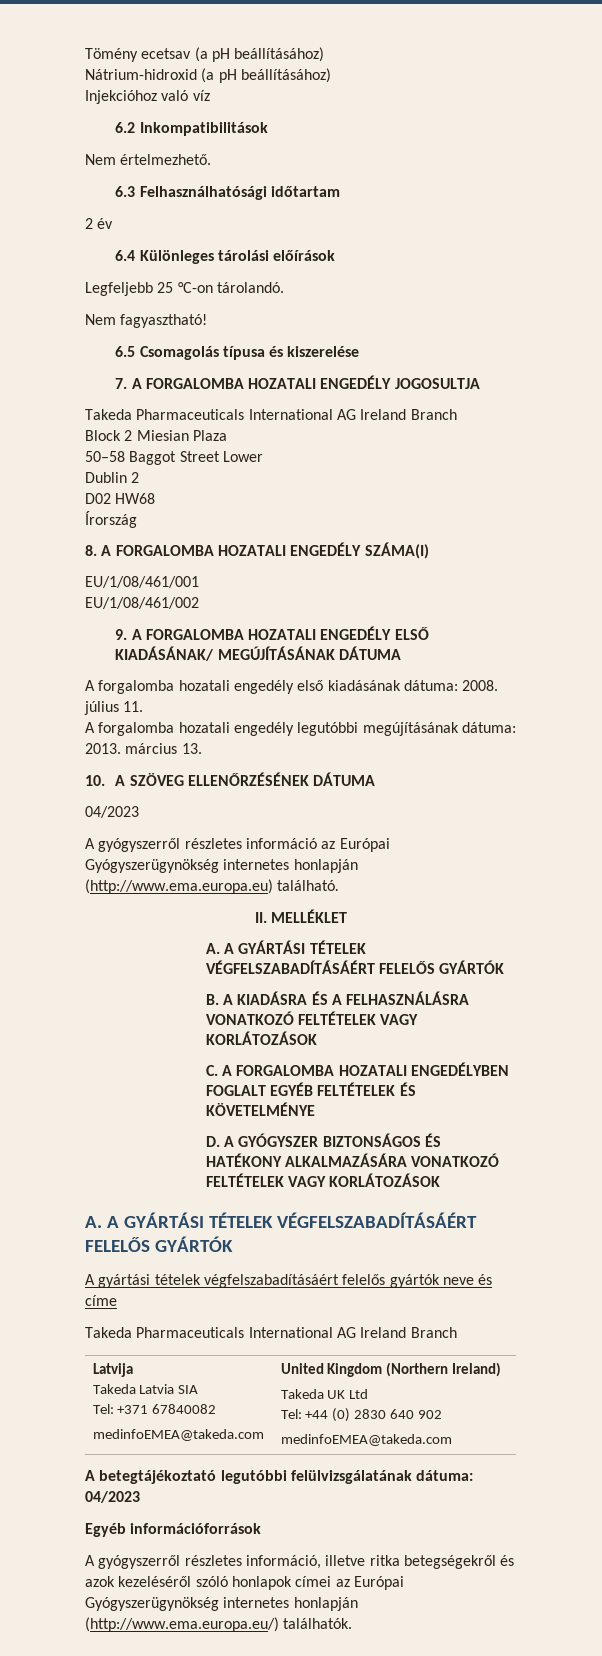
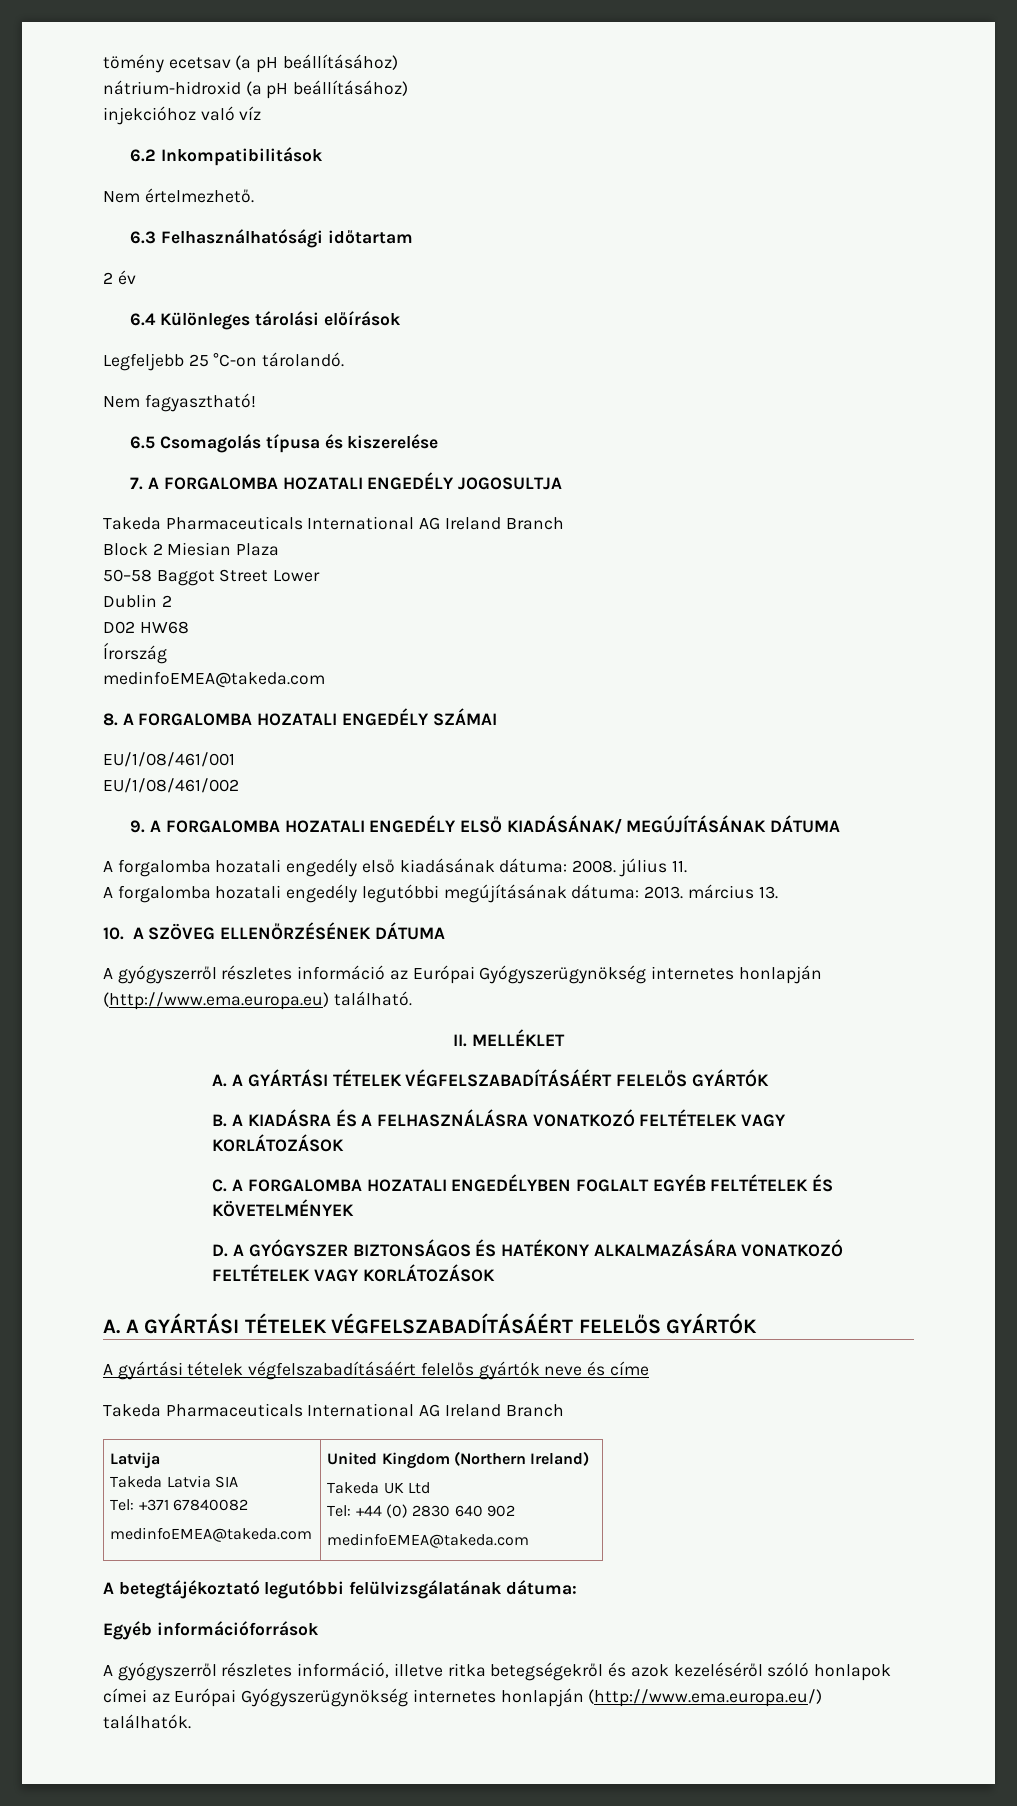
- Tömény ecetsav (a pH beállításához)
+ tömény ecetsav (a pH beállításához)
- Nátrium-hidroxid (a pH beállításához)
- Injekcióhoz való víz
+ nátrium-hidroxid (a pH beállításához)
+ injekcióhoz való víz
  Írország
+ medinfoEMEA@takeda.com
- 8. A FORGALOMBA HOZATALI ENGEDÉLY SZÁMA(I)
+ 8. A FORGALOMBA HOZATALI ENGEDÉLY SZÁMAI
  10. A SZÖVEG ELLENŐRZÉSÉNEK DÁTUMA
- 04/2023
- C. A FORGALOMBA HOZATALI ENGEDÉLYBEN FOGLALT EGYÉB FELTÉTELEK ÉS KÖVETELMÉNYE
+ C. A FORGALOMBA HOZATALI ENGEDÉLYBEN FOGLALT EGYÉB FELTÉTELEK ÉS KÖVETELMÉNYEK
- A betegtájékoztató legutóbbi felülvizsgálatának dátuma: 04/2023
+ A betegtájékoztató legutóbbi felülvizsgálatának dátuma:

